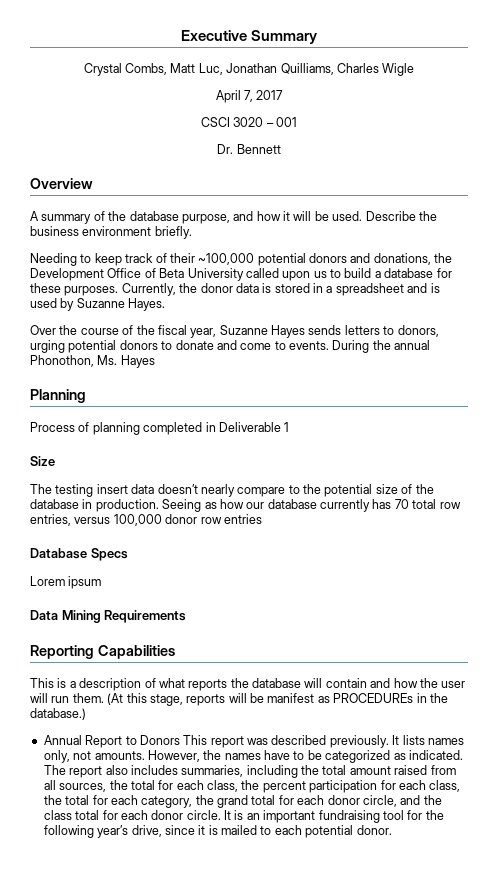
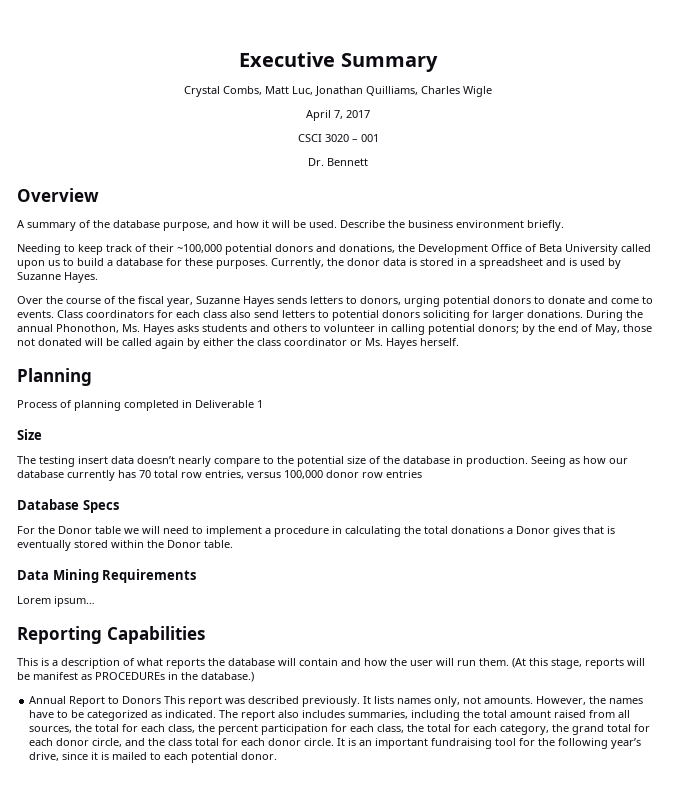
+ Class coordinators for each class also send letters to potential donors soliciting for larger donations.
- During the annual Phonothon, Ms. Hayes
+ During the annual Phonothon, Ms. Hayes asks students and others to volunteer in calling potential donors; by the end of May, those not donated will be called again by either the class coordinator or Ms. Hayes herself.
- Lorem ipsum
+ For the Donor table we will need to implement a procedure in calculating the total donations a Donor gives that is eventually stored within the Donor table.
+ Lorem ipsum…

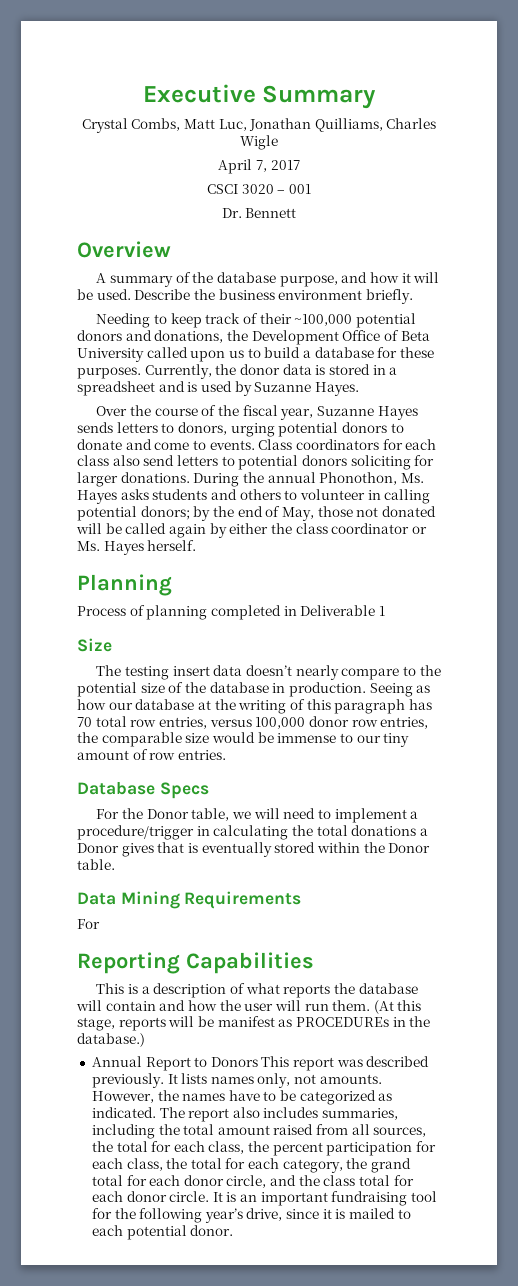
- Seeing as how our database currently has 70 total row entries, versus 100,000 donor row entries
+ Seeing as how our database at the writing of this paragraph has 70 total row entries, versus 100,000 donor row entries, the comparable size would be immense to our tiny amount of row entries.
- For the Donor table we will need to implement a procedure in calculating the total donations a Donor gives that is eventually stored within the Donor table.
+ For the Donor table, we will need to implement a procedure/trigger in calculating the total donations a Donor gives that is eventually stored within the Donor table.
  Data Mining Requirements
- Lorem ipsum…
+ For

